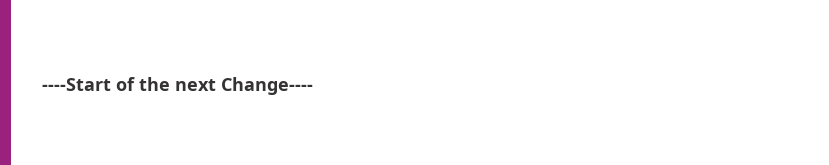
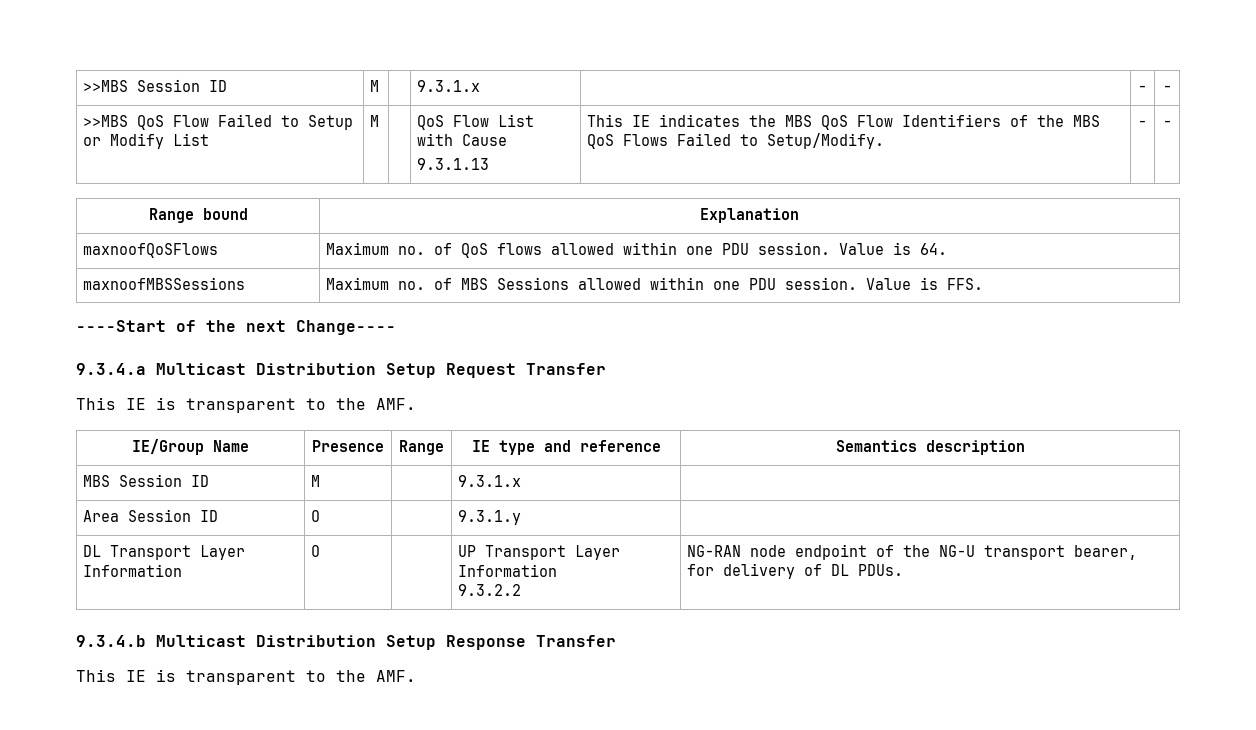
+ >>MBS Session ID | M | | 9.3.1.x | | - | -
+ >>MBS QoS Flow Failed to Setup or Modify List | M | | QoS Flow List with Cause
+ 9.3.1.13 | This IE indicates the MBS QoS Flow Identifiers of the MBS QoS Flows Failed to Setup/Modify. | - | -
+ Range bound | Explanation
+ maxnoofQoSFlows | Maximum no. of QoS flows allowed within one PDU session. Value is 64.
+ maxnoofMBSSessions | Maximum no. of MBS Sessions allowed within one PDU session. Value is FFS.
+ 9.3.4.a Multicast Distribution Setup Request Transfer
+ This IE is transparent to the AMF.
+ IE/Group Name | Presence | Range | IE type and reference | Semantics description
+ MBS Session ID | M | | 9.3.1.x |
+ Area Session ID | O | | 9.3.1.y |
+ DL Transport Layer Information | O | | UP Transport Layer Information
+ 9.3.2.2 | NG-RAN node endpoint of the NG-U transport bearer, for delivery of DL PDUs.
+ 9.3.4.b Multicast Distribution Setup Response Transfer
+ This IE is transparent to the AMF.

